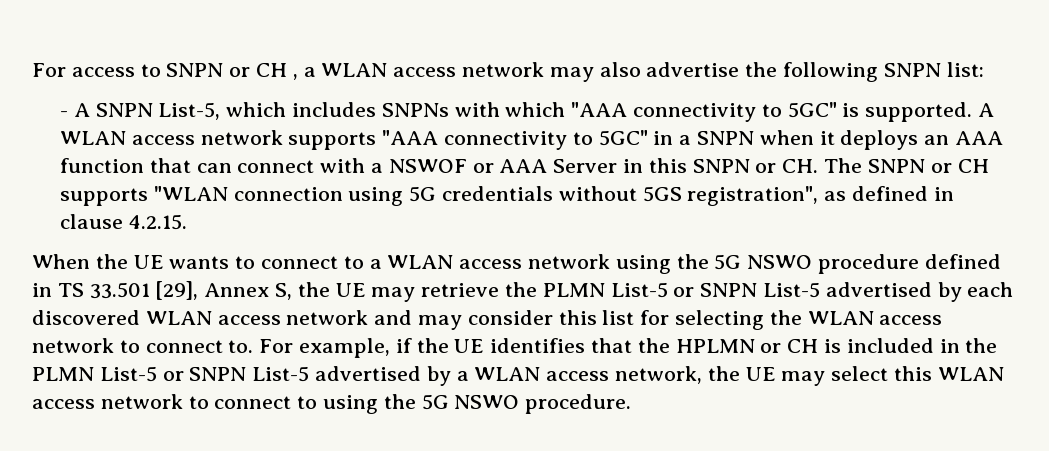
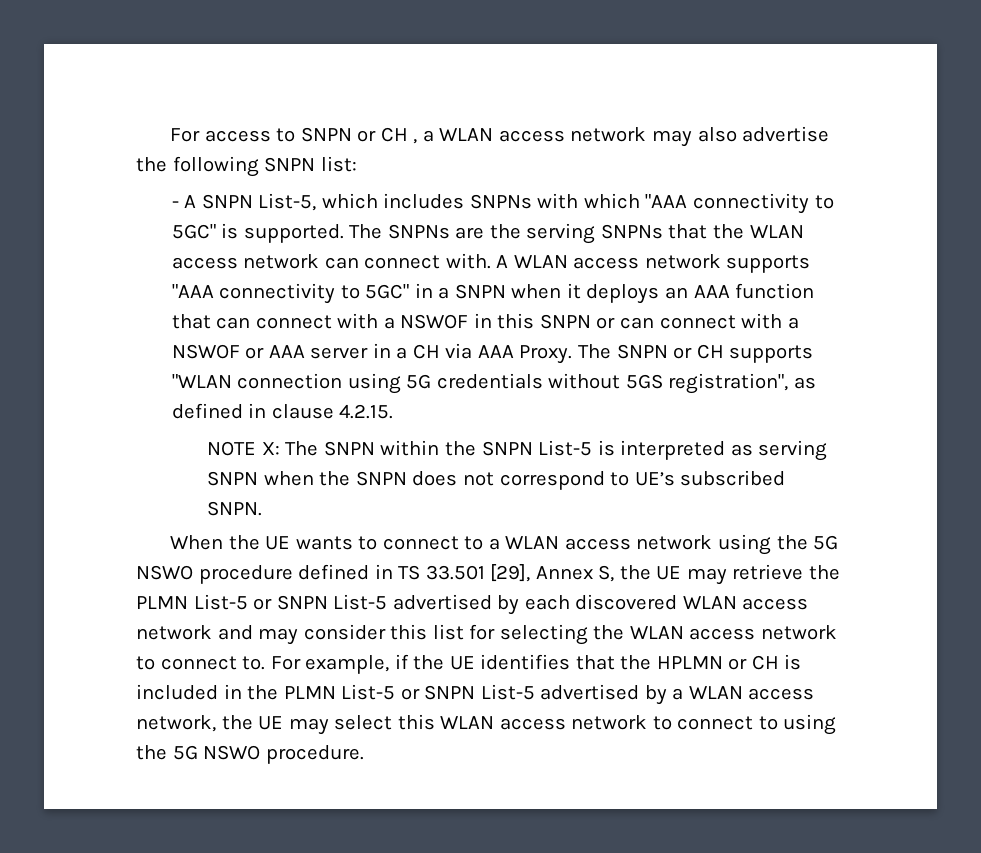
+ The SNPNs are the serving SNPNs that the WLAN access network can connect with.
- A WLAN access network supports "AAA connectivity to 5GC" in a SNPN when it deploys an AAA function that can connect with a NSWOF or AAA Server in this SNPN or CH. The SNPN or CH supports "WLAN connection using 5G credentials without 5GS registration", as defined in clause 4.2.15.
+ A WLAN access network supports "AAA connectivity to 5GC" in a SNPN when it deploys an AAA function that can connect with a NSWOF in this SNPN or can connect with a NSWOF or AAA server in a CH via AAA Proxy. The SNPN or CH supports "WLAN connection using 5G credentials without 5GS registration", as defined in clause 4.2.15.
+ NOTE X: The SNPN within the SNPN List-5 is interpreted as serving SNPN when the SNPN does not correspond to UE’s subscribed SNPN.

